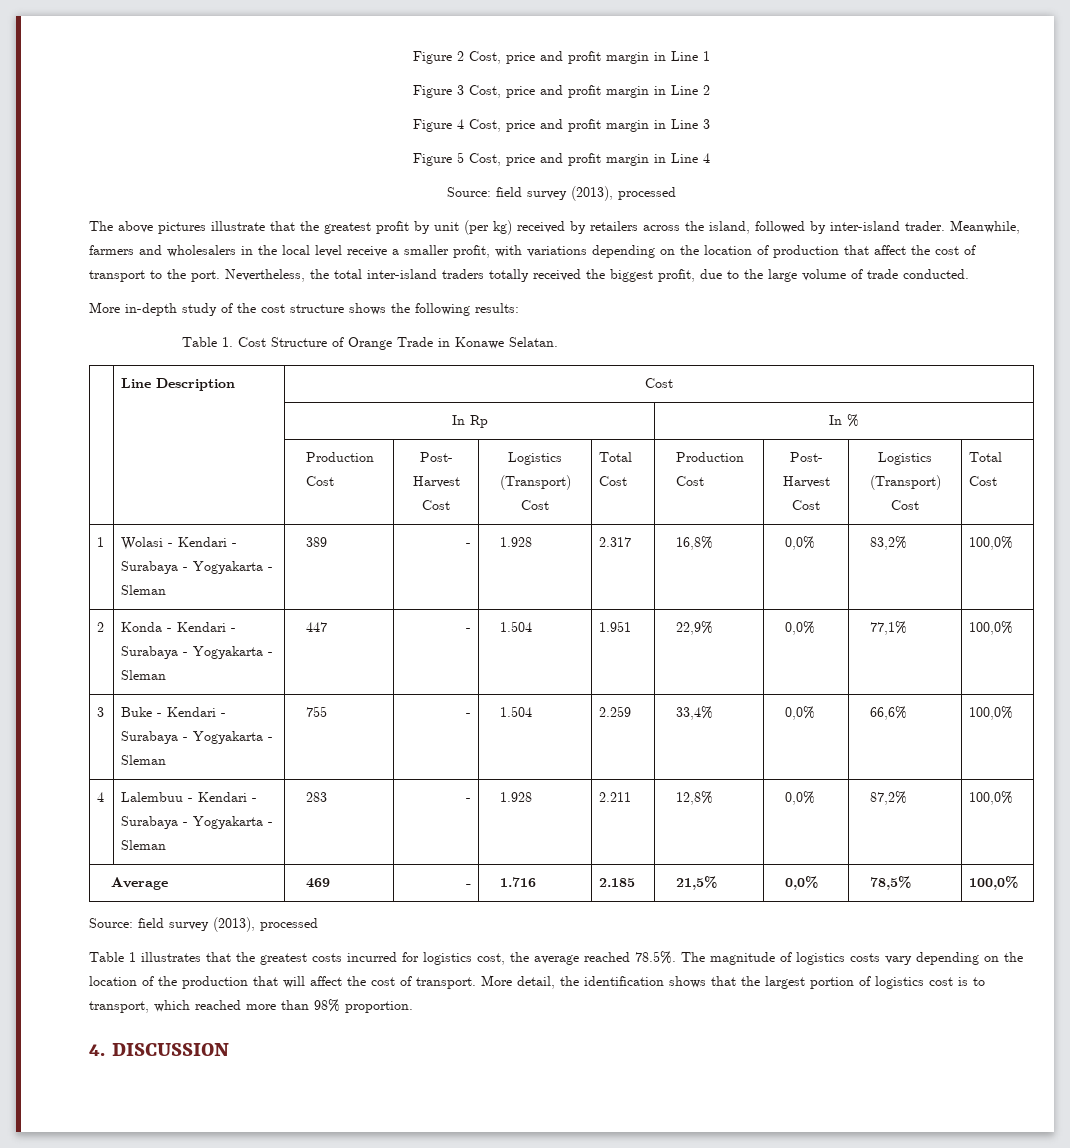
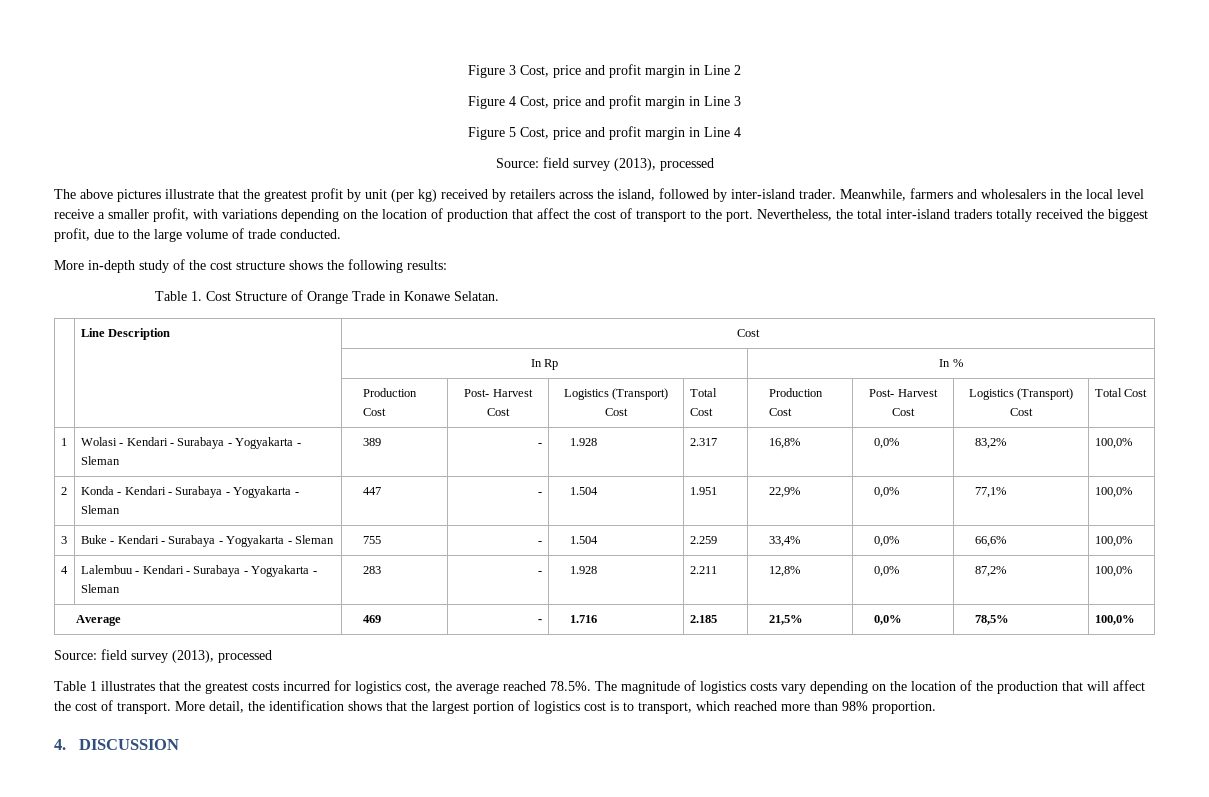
- Figure 2 Cost, price and profit margin in Line 1

